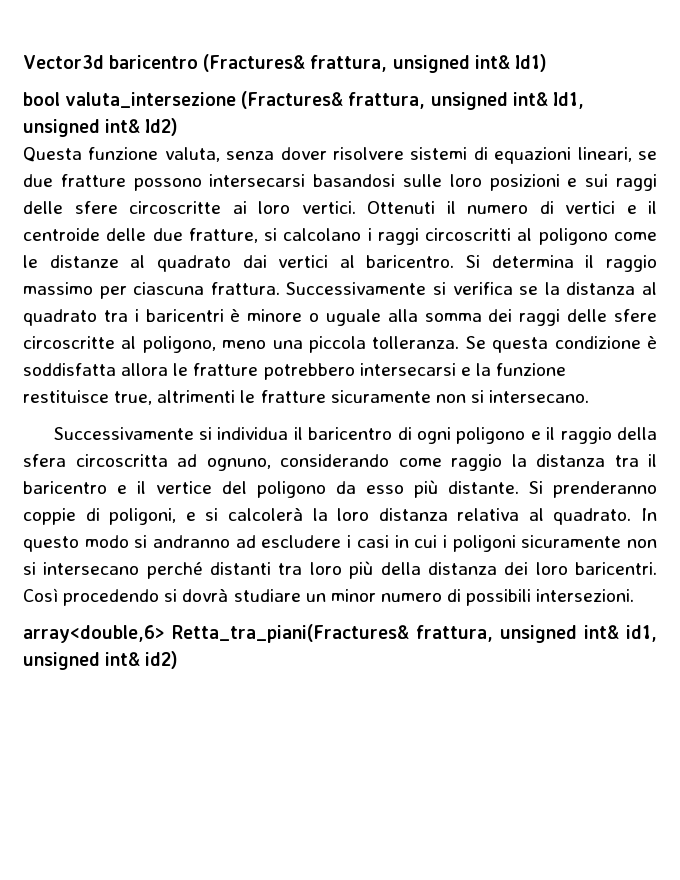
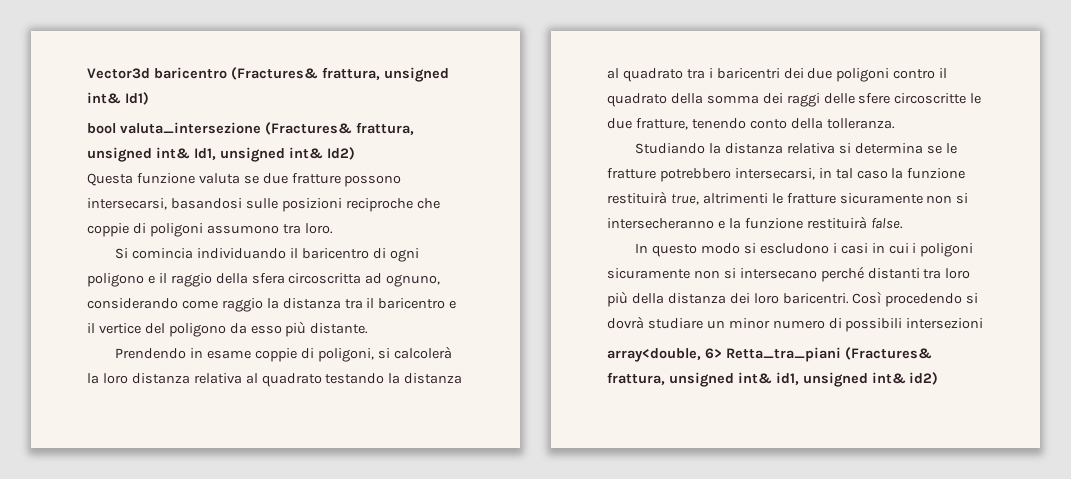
- Questa funzione valuta, senza dover risolvere sistemi di equazioni lineari, se due fratture possono intersecarsi basandosi sulle loro posizioni e sui raggi delle sfere circoscritte ai loro vertici. Ottenuti il numero di vertici e il centroide delle due fratture, si calcolano i raggi circoscritti al poligono come le distanze al quadrato dai vertici al baricentro. Si determina il raggio massimo per ciascuna frattura. Successivamente si verifica se la distanza al quadrato tra i baricentri è minore o uguale alla somma dei raggi delle sfere circoscritte al poligono, meno una piccola tolleranza. Se questa condizione è soddisfatta allora le fratture potrebbero intersecarsi e la funzione restituisce true, altrimenti le fratture sicuramente non si intersecano.
- Successivamente si individua il baricentro di ogni poligono e il raggio della sfera circoscritta ad ognuno, considerando come raggio la distanza tra il baricentro e il vertice del poligono da esso più distante. Si prenderanno coppie di poligoni, e si calcolerà la loro distanza relativa al quadrato. In questo modo si andranno ad escludere i casi in cui i poligoni sicuramente non si intersecano perché distanti tra loro più della distanza dei loro baricentri.
+ Questa funzione valuta se due fratture possono intersecarsi, basandosi sulle posizioni reciproche che coppie di poligoni assumono tra loro.
+ Si comincia individuando il baricentro di ogni poligono e il raggio della sfera circoscritta ad ognuno, considerando come raggio la distanza tra il baricentro e il vertice del poligono da esso più distante.
+ Prendendo in esame coppie di poligoni, si calcolerà la loro distanza relativa al quadrato testando la distanza al quadrato tra i baricentri dei due poligoni contro il quadrato della somma dei raggi delle sfere circoscritte le due fratture, tenendo conto della tolleranza.
+ Studiando la distanza relativa si determina se le fratture potrebbero intersecarsi, in tal caso la funzione restituirà true, altrimenti le fratture sicuramente non si intersecheranno e la funzione restituirà false.
+ In questo modo si escludono i casi in cui i poligoni sicuramente non si intersecano perché distanti tra loro più della distanza dei loro baricentri.
- Così procedendo si dovrà studiare un minor numero di possibili intersezioni.
- array<double,6> Retta_tra_piani(Fractures& frattura, unsigned int& id1, unsigned int& id2)
+ Così procedendo si dovrà studiare un minor numero di possibili intersezioni
+ array<double, 6> Retta_tra_piani (Fractures& frattura, unsigned int& id1, unsigned int& id2)

